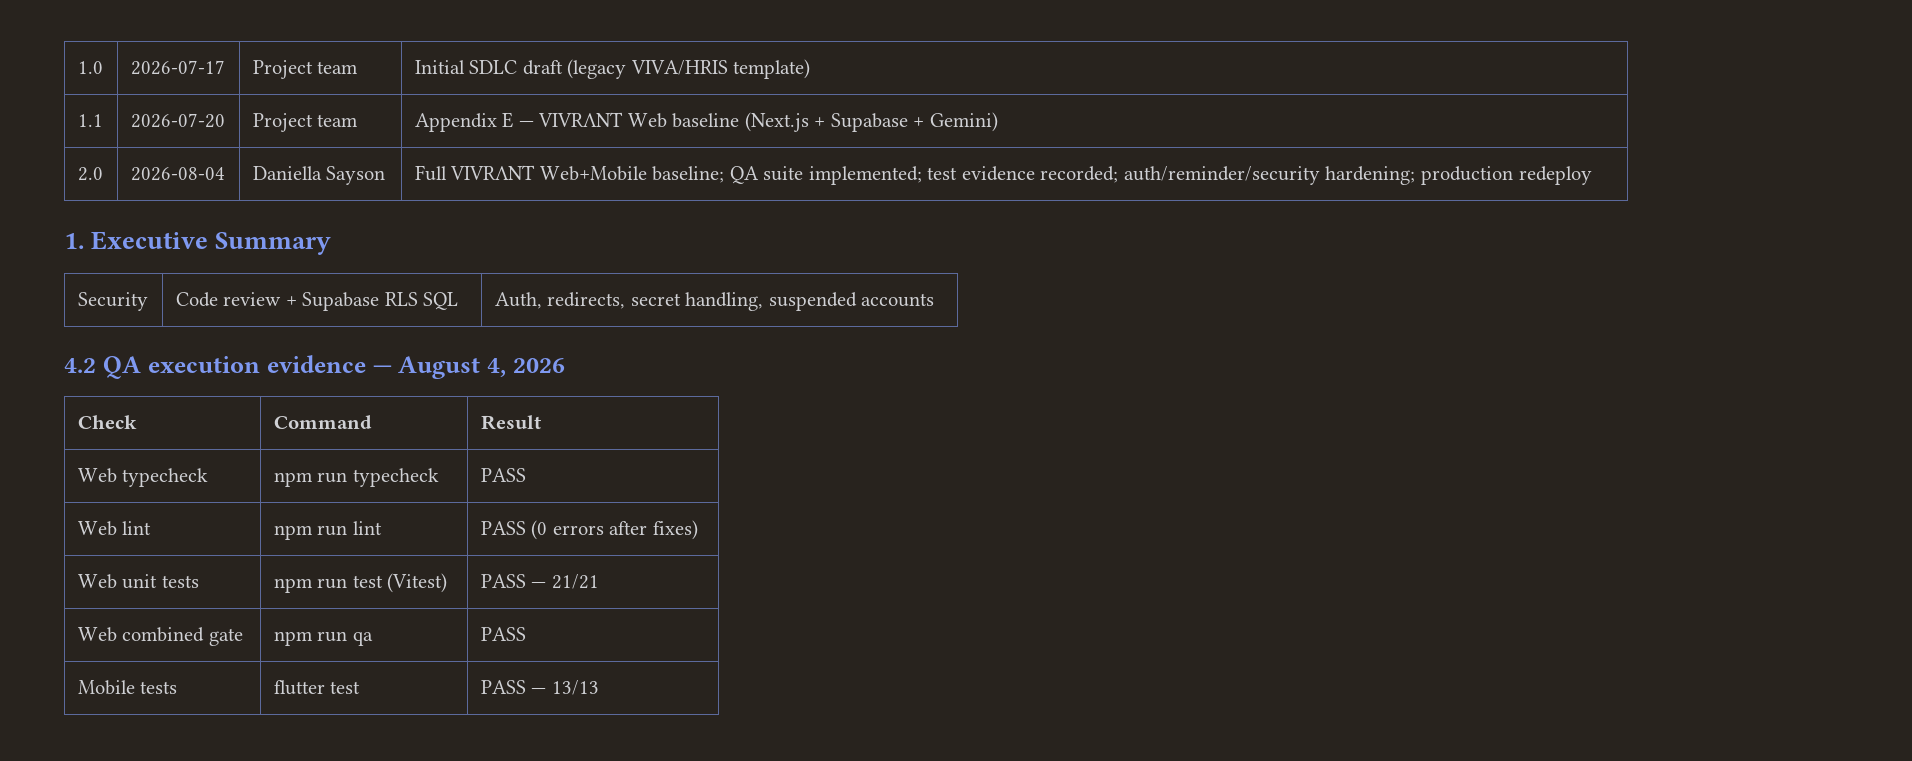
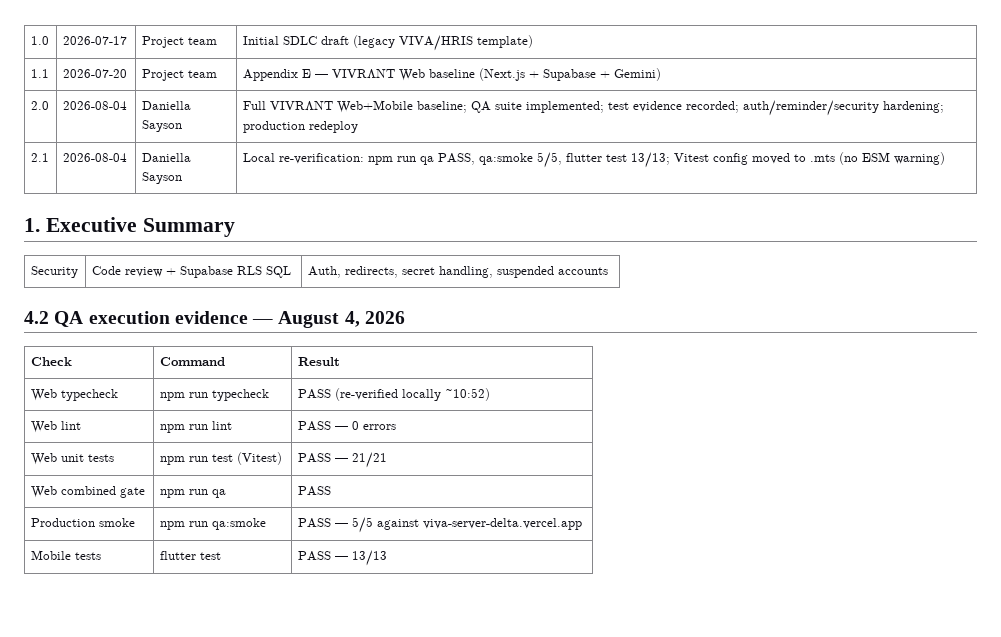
+ 2.1 | 2026-08-04 | Daniella Sayson | Local re-verification: npm run qa PASS, qa:smoke 5/5, flutter test 13/13; Vitest config moved to .mts (no ESM warning)
- Web typecheck | npm run typecheck | PASS
+ Web typecheck | npm run typecheck | PASS (re-verified locally ~10:52)
- Web lint | npm run lint | PASS (0 errors after fixes)
+ Web lint | npm run lint | PASS — 0 errors
+ Production smoke | npm run qa:smoke | PASS — 5/5 against viva-server-delta.vercel.app

